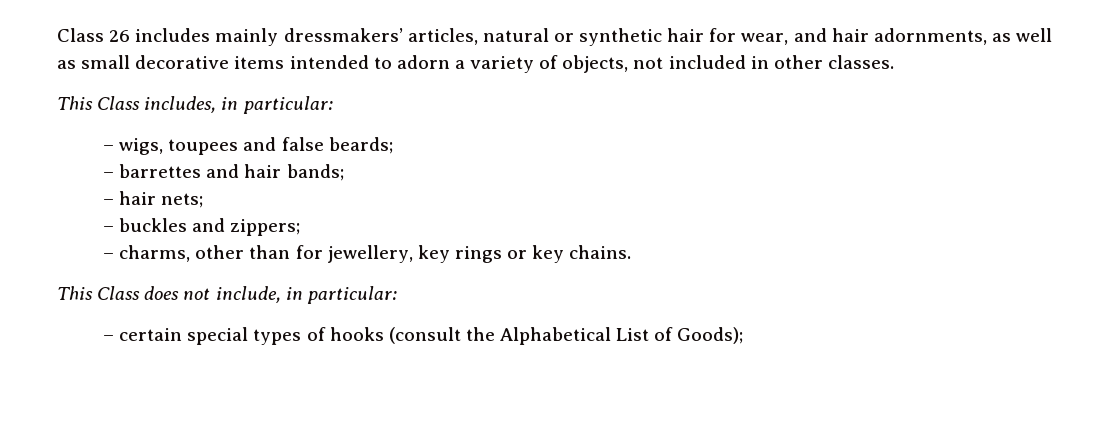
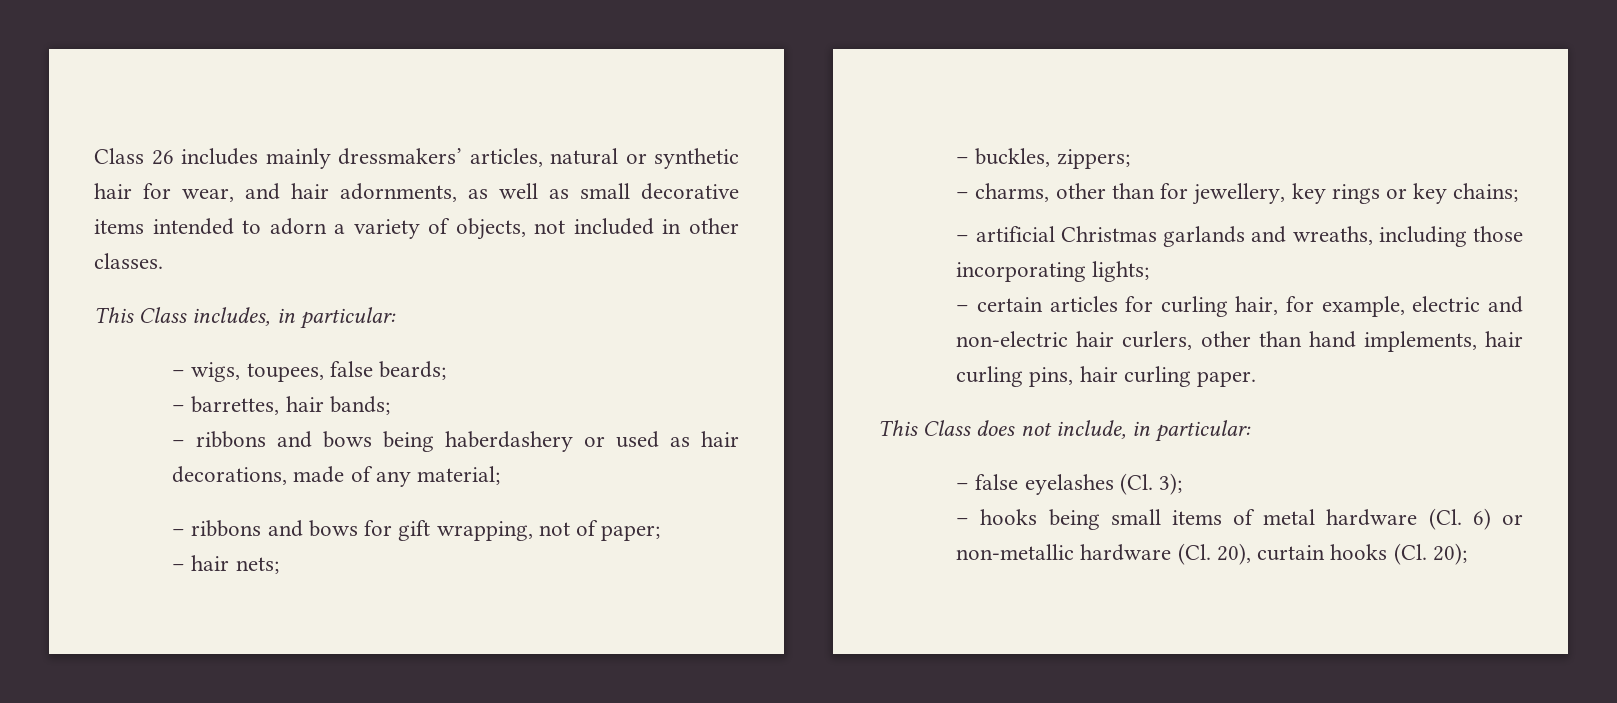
- – wigs, toupees and false beards;
+ – wigs, toupees, false beards;
- – barrettes and hair bands;
+ – barrettes, hair bands;
+ – ribbons and bows being haberdashery or used as hair decorations, made of any material;
+ – ribbons and bows for gift wrapping, not of paper;
- – buckles and zippers;
+ – buckles, zippers;
- – charms, other than for jewellery, key rings or key chains.
+ – charms, other than for jewellery, key rings or key chains;
+ – artificial Christmas garlands and wreaths, including those incorporating lights;
+ – certain articles for curling hair, for example, electric and non-electric hair curlers, other than hand implements, hair curling pins, hair curling paper.
- – certain special types of hooks (consult the Alphabetical List of Goods);
+ – false eyelashes (Cl. 3);
+ – hooks being small items of metal hardware (Cl. 6) or non-metallic hardware (Cl. 20), curtain hooks (Cl. 20);

